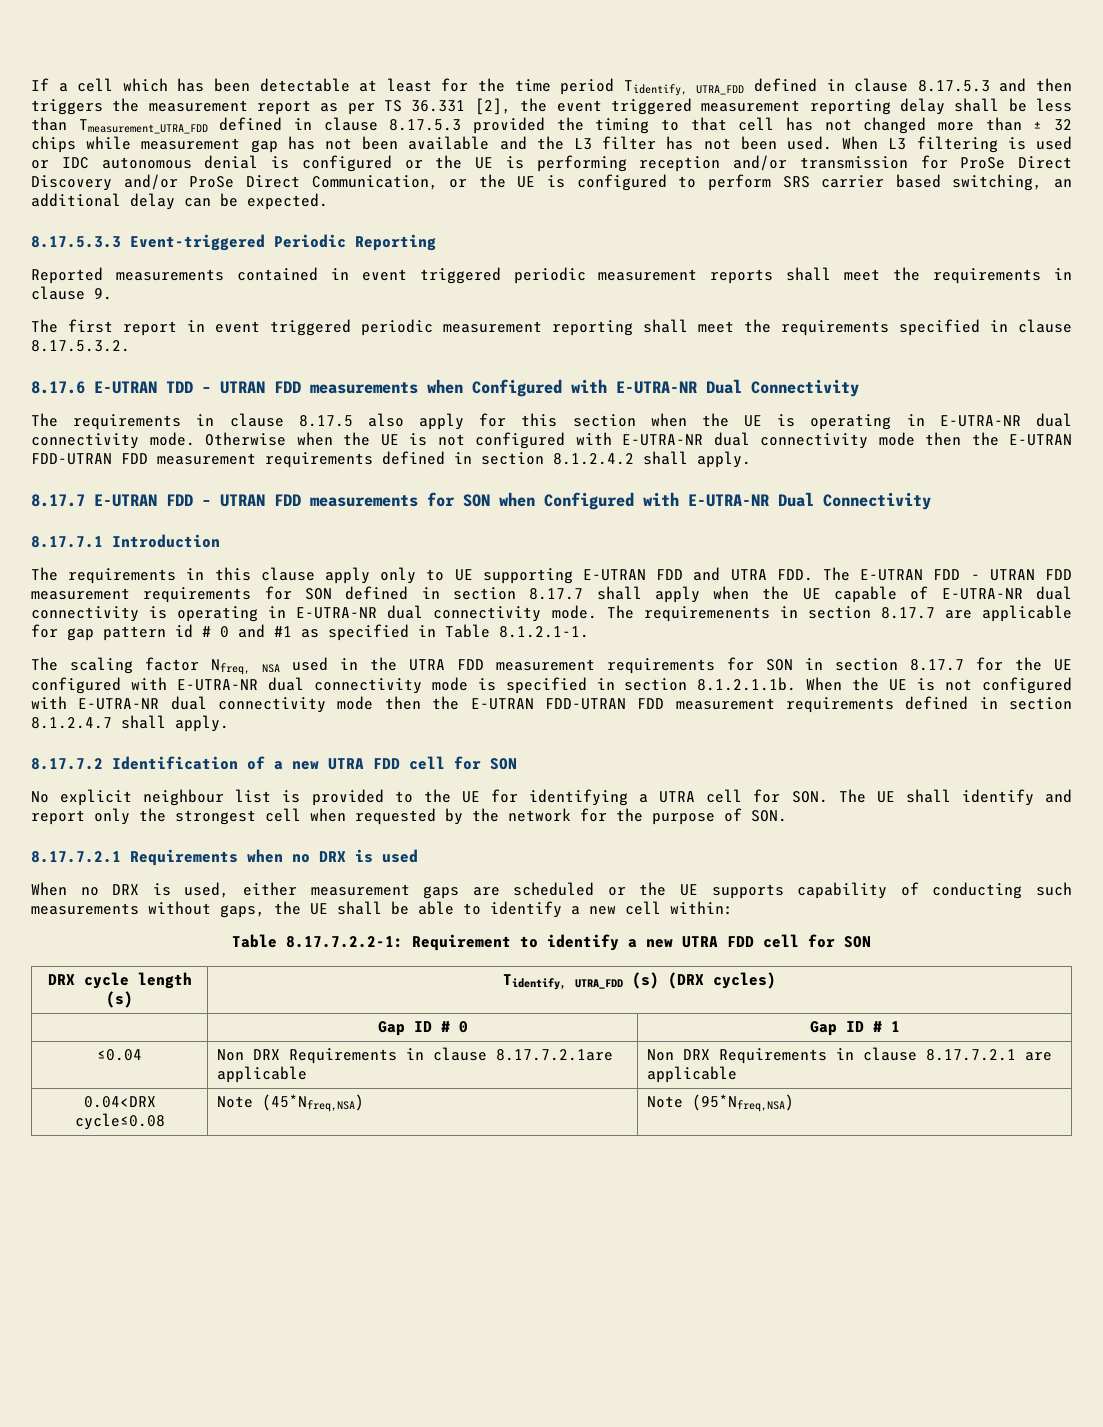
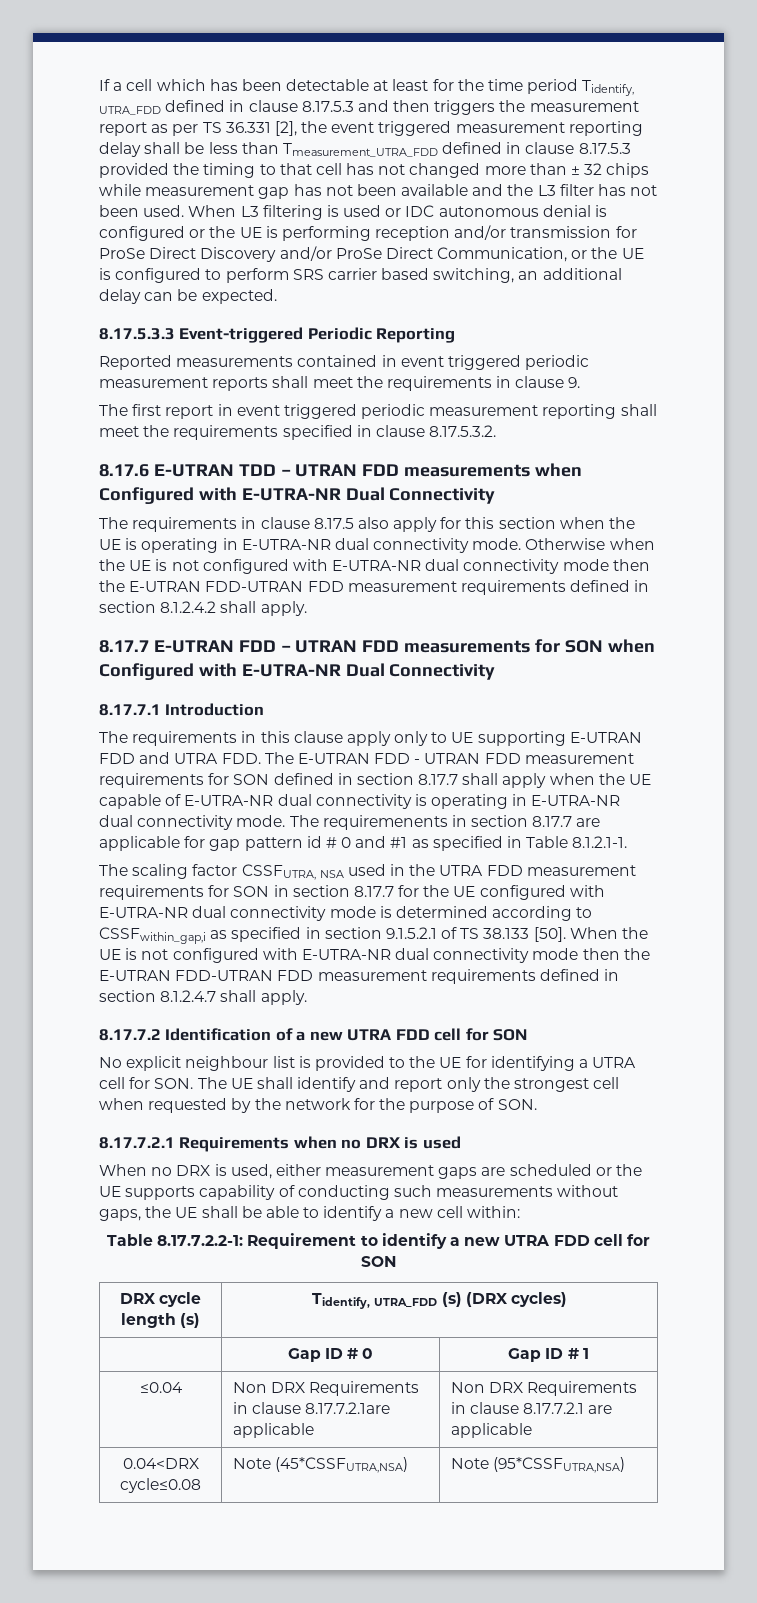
- The scaling factor Nfreq, NSA used in the UTRA FDD measurement requirements for SON in section 8.17.7 for the UE configured with E-UTRA-NR dual connectivity mode is specified in section 8.1.2.1.1b. When the UE is not configured with E-UTRA-NR dual connectivity mode then the E-UTRAN FDD-UTRAN FDD measurement requirements defined in section 8.1.2.4.7 shall apply.
+ The scaling factor CSSFUTRA, NSA used in the UTRA FDD measurement requirements for SON in section 8.17.7 for the UE configured with E-UTRA-NR dual connectivity mode is determined according to CSSFwithin_gap,i as specified in section 9.1.5.2.1 of TS 38.133 [50]. When the UE is not configured with E-UTRA-NR dual connectivity mode then the E-UTRAN FDD-UTRAN FDD measurement requirements defined in section 8.1.2.4.7 shall apply.
- 0.04<DRX cycle≤0.08 | Note (45*Nfreq,NSA) | Note (95*Nfreq,NSA)
+ 0.04<DRX cycle≤0.08 | Note (45*CSSFUTRA,NSA) | Note (95*CSSFUTRA,NSA)

